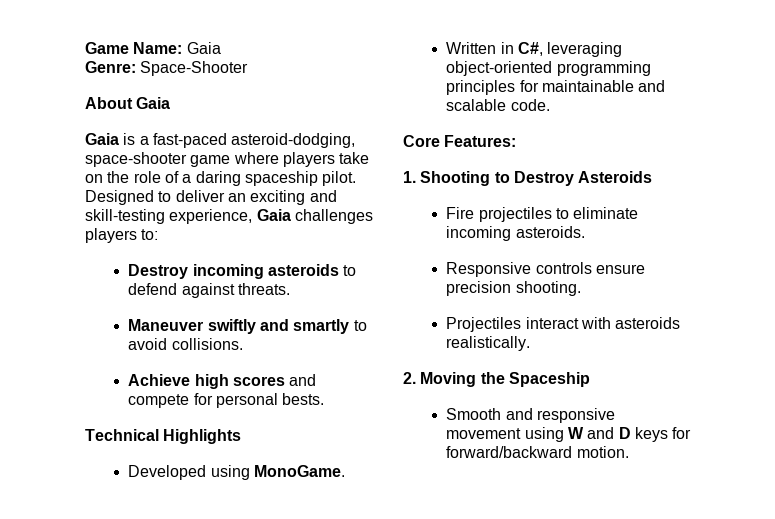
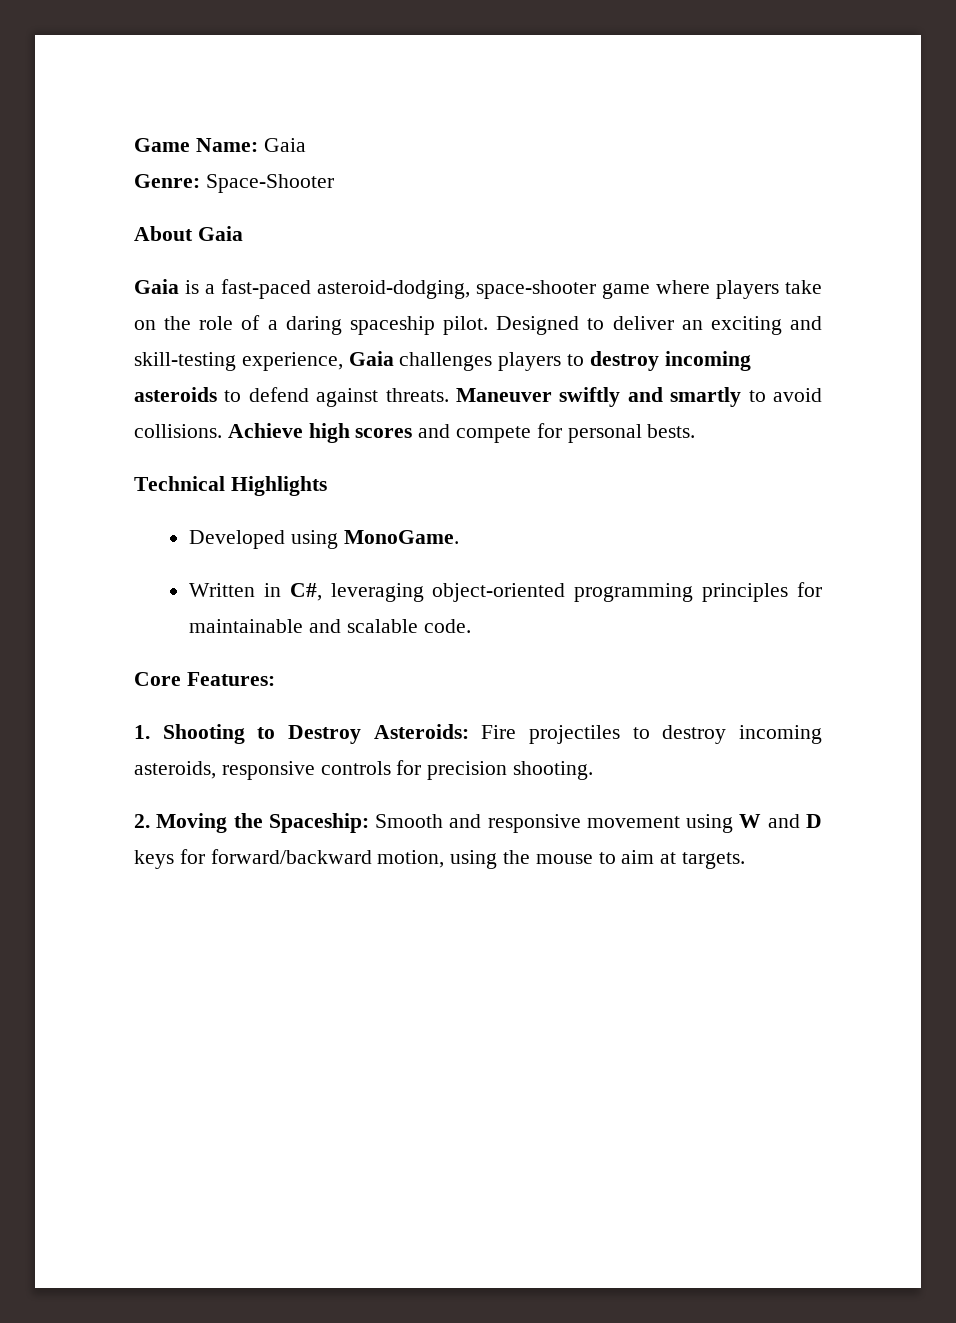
- Designed to deliver an exciting and skill-testing experience, Gaia challenges players to:
- Destroy incoming asteroids to defend against threats.
- Maneuver swiftly and smartly to avoid collisions.
- Achieve high scores and compete for personal bests.
+ Designed to deliver an exciting and skill-testing experience, Gaia challenges players to destroy incoming asteroids to defend against threats. Maneuver swiftly and smartly to avoid collisions. Achieve high scores and compete for personal bests.
- 1. Shooting to Destroy Asteroids
- Fire projectiles to eliminate incoming asteroids.
- Responsive controls ensure precision shooting.
- Projectiles interact with asteroids realistically.
+ 1. Shooting to Destroy Asteroids: Fire projectiles to destroy incoming asteroids, responsive controls for precision shooting.
- 2. Moving the Spaceship
- Smooth and responsive movement using W and D keys for forward/backward motion.
+ 2. Moving the Spaceship: Smooth and responsive movement using W and D keys for forward/backward motion, using the mouse to aim at targets.

